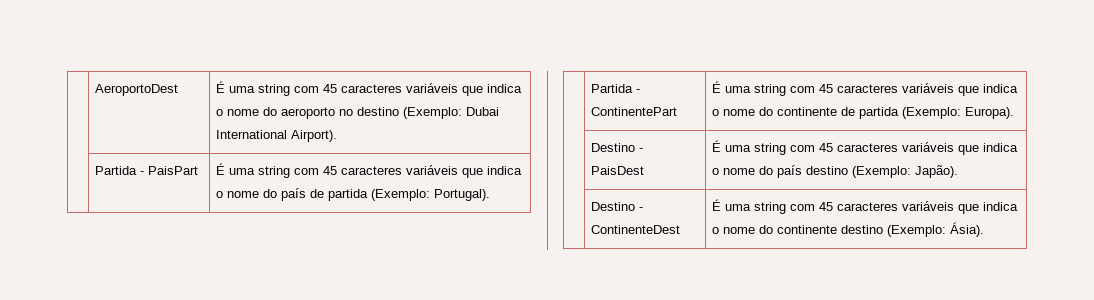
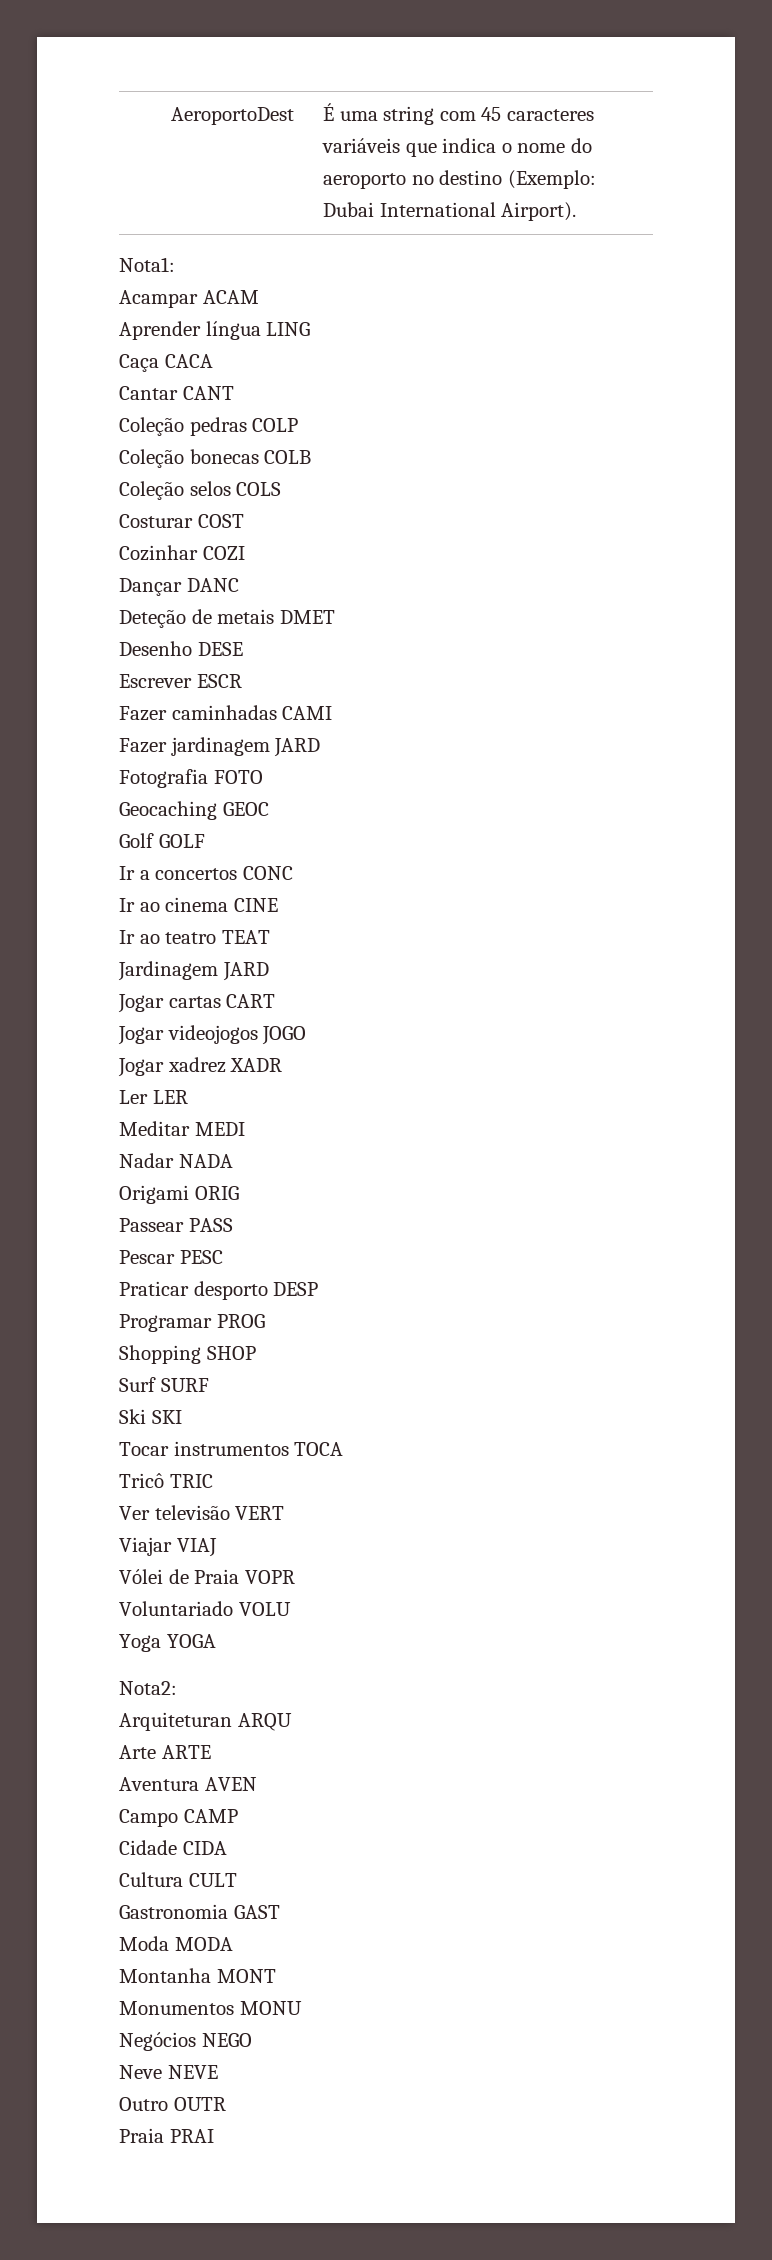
- | Partida - PaisPart | É uma string com 45 caracteres variáveis que indica o nome do país de partida (Exemplo: Portugal).
- | Partida - ContinentePart | É uma string com 45 caracteres variáveis que indica o nome do continente de partida (Exemplo: Europa).
- | Destino - PaisDest | É uma string com 45 caracteres variáveis que indica o nome do país destino (Exemplo: Japão).
- | Destino - ContinenteDest | É uma string com 45 caracteres variáveis que indica o nome do continente destino (Exemplo: Ásia).
+ Nota1:
+ Acampar ACAM
+ Aprender língua LING
+ Caça CACA
+ Cantar CANT
+ Coleção pedras COLP
+ Coleção bonecas COLB
+ Coleção selos COLS
+ Costurar COST
+ Cozinhar COZI
+ Dançar DANC
+ Deteção de metais DMET
+ Desenho DESE
+ Escrever ESCR
+ Fazer caminhadas CAMI
+ Fazer jardinagem JARD
+ Fotografia FOTO
+ Geocaching GEOC
+ Golf GOLF
+ Ir a concertos CONC
+ Ir ao cinema CINE
+ Ir ao teatro TEAT
+ Jardinagem JARD
+ Jogar cartas CART
+ Jogar videojogos JOGO
+ Jogar xadrez XADR
+ Ler LER
+ Meditar MEDI
+ Nadar NADA
+ Origami ORIG
+ Passear PASS
+ Pescar PESC
+ Praticar desporto DESP
+ Programar PROG
+ Shopping SHOP
+ Surf SURF
+ Ski SKI
+ Tocar instrumentos TOCA
+ Tricô TRIC
+ Ver televisão VERT
+ Viajar VIAJ
+ Vólei de Praia VOPR
+ Voluntariado VOLU
+ Yoga YOGA
+ Nota2:
+ Arquiteturan ARQU
+ Arte ARTE
+ Aventura AVEN
+ Campo CAMP
+ Cidade CIDA
+ Cultura CULT
+ Gastronomia GAST
+ Moda MODA
+ Montanha MONT
+ Monumentos MONU
+ Negócios NEGO
+ Neve NEVE
+ Outro OUTR
+ Praia PRAI

